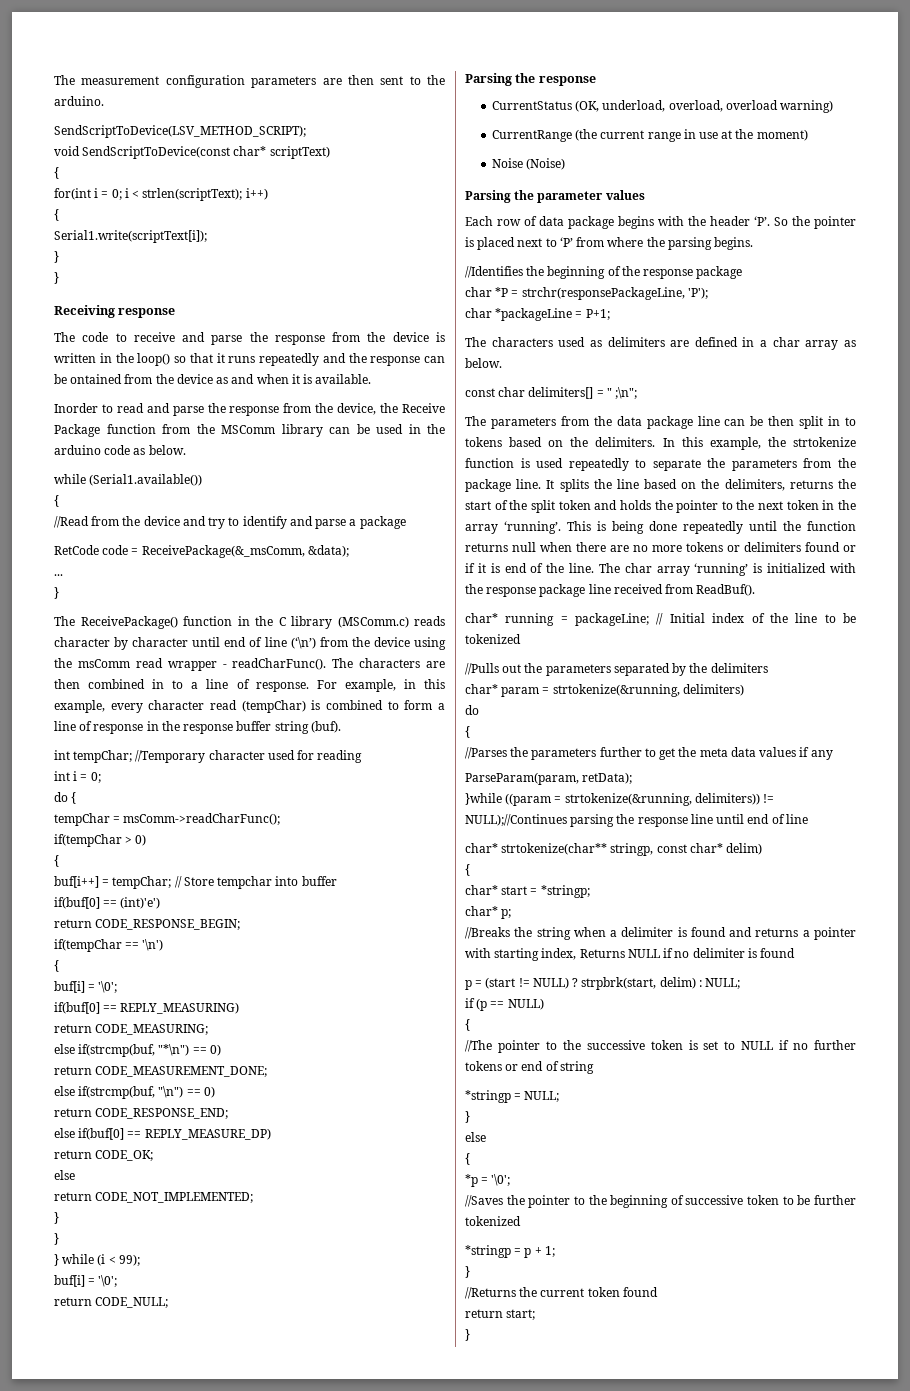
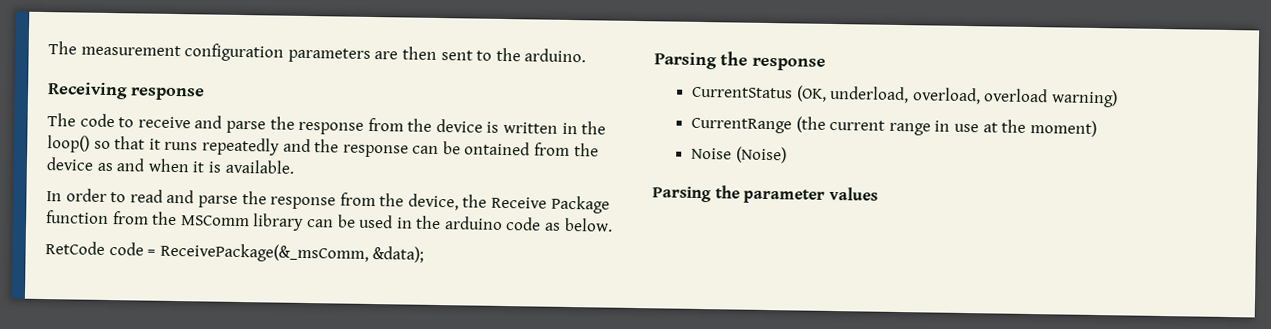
- SendScriptToDevice(LSV_METHOD_SCRIPT);
- void SendScriptToDevice(const char* scriptText)
- {
- for(int i = 0; i < strlen(scriptText); i++)
- {
- Serial1.write(scriptText[i]);
- }
- }
- Inorder to read and parse the response from the device, the Receive Package function from the MSComm library can be used in the arduino code as below.
+ In order to read and parse the response from the device, the Receive Package function from the MSComm library can be used in the arduino code as below.
- while (Serial1.available())
- {
- //Read from the device and try to identify and parse a package
- ...
- }
- The ReceivePackage() function in the C library (MSComm.c) reads character by character until end of line (‘\n’) from the device using the msComm read wrapper - readCharFunc(). The characters are then combined in to a line of response. For example, in this example, every character read (tempChar) is combined to form a line of response in the response buffer string (buf).
- int tempChar; //Temporary character used for reading
- int i = 0;
- do {
- tempChar = msComm->readCharFunc();
- if(tempChar > 0)
- {
- buf[i++] = tempChar; // Store tempchar into buffer
- if(buf[0] == (int)'e')
- return CODE_RESPONSE_BEGIN;
- if(tempChar == '\n')
- {
- buf[i] = '\0';
- if(buf[0] == REPLY_MEASURING)
- return CODE_MEASURING;
- else if(strcmp(buf, "*\n") == 0)
- return CODE_MEASUREMENT_DONE;
- else if(strcmp(buf, "\n") == 0)
- return CODE_RESPONSE_END;
- else if(buf[0] == REPLY_MEASURE_DP)
- return CODE_OK;
- else
- return CODE_NOT_IMPLEMENTED;
- }
- }
- } while (i < 99);
- buf[i] = '\0';
- return CODE_NULL;
- Each row of data package begins with the header ‘P’. So the pointer is placed next to ‘P’ from where the parsing begins.
- //Identifies the beginning of the response package
- char *P = strchr(responsePackageLine, 'P');
- char *packageLine = P+1;
- The characters used as delimiters are defined in a char array as below.
- const char delimiters[] = " ;\n";
- The parameters from the data package line can be then split in to tokens based on the delimiters. In this example, the strtokenize function is used repeatedly to separate the parameters from the package line. It splits the line based on the delimiters, returns the start of the split token and holds the pointer to the next token in the array ‘running’. This is being done repeatedly until the function returns null when there are no more tokens or delimiters found or if it is end of the line. The char array ‘running’ is initialized with the response package line received from ReadBuf().
- char* running = packageLine; // Initial index of the line to be tokenized
- //Pulls out the parameters separated by the delimiters
- char* param = strtokenize(&running, delimiters)
- do
- {
- //Parses the parameters further to get the meta data values if any
- ParseParam(param, retData);
- }while ((param = strtokenize(&running, delimiters)) != NULL);//Continues parsing the response line until end of line
- char* strtokenize(char** stringp, const char* delim)
- {
- char* start = *stringp;
- char* p;
- //Breaks the string when a delimiter is found and returns a pointer with starting index, Returns NULL if no delimiter is found
- p = (start != NULL) ? strpbrk(start, delim) : NULL;
- if (p == NULL)
- {
- //The pointer to the successive token is set to NULL if no further tokens or end of string
- *stringp = NULL;
- }
- else
- {
- *p = '\0';
- //Saves the pointer to the beginning of successive token to be further tokenized
- *stringp = p + 1;
- }
- //Returns the current token found
- return start;
- }

